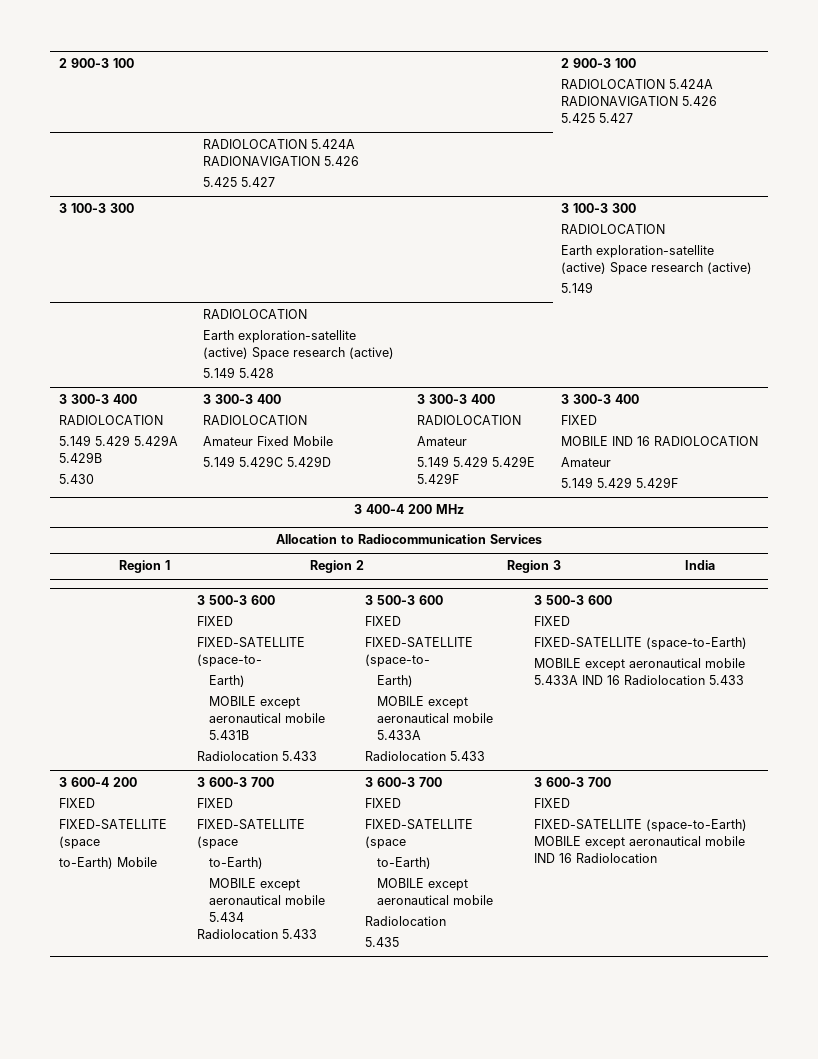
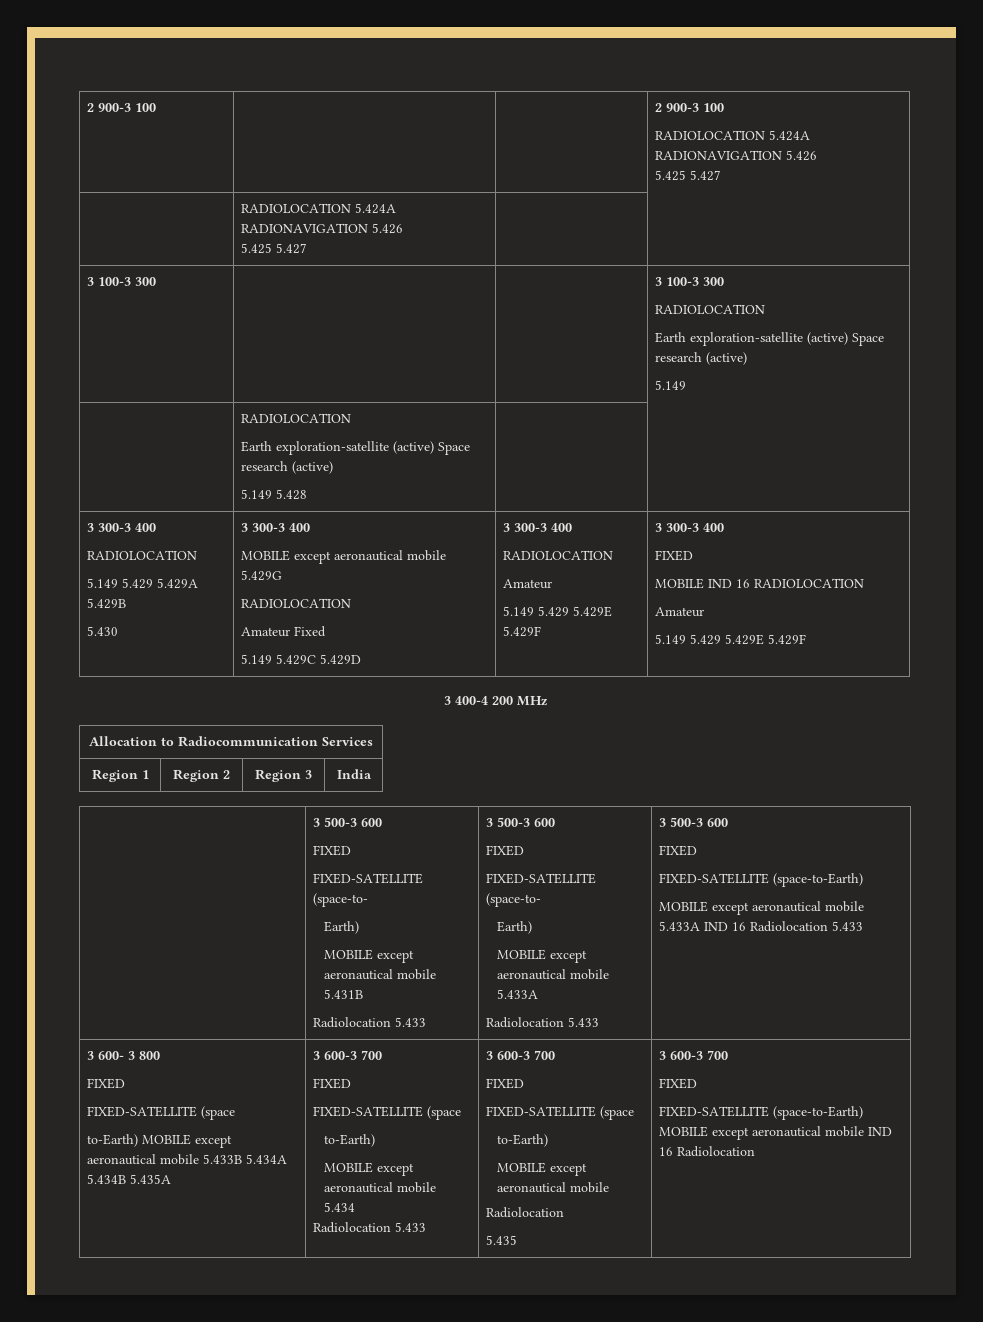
+ MOBILE except aeronautical mobile 5.429G
- Amateur Fixed Mobile
+ Amateur Fixed
  MOBILE IND 16 RADIOLOCATION
  Amateur
- 5.149 5.429 5.429F
+ 5.149 5.429 5.429E 5.429F
- 3 600-4 200
+ 3 600- 3 800
  FIXED
  FIXED-SATELLITE (space
- to-Earth) Mobile
+ to-Earth) MOBILE except aeronautical mobile 5.433B 5.434A 5.434B 5.435A

